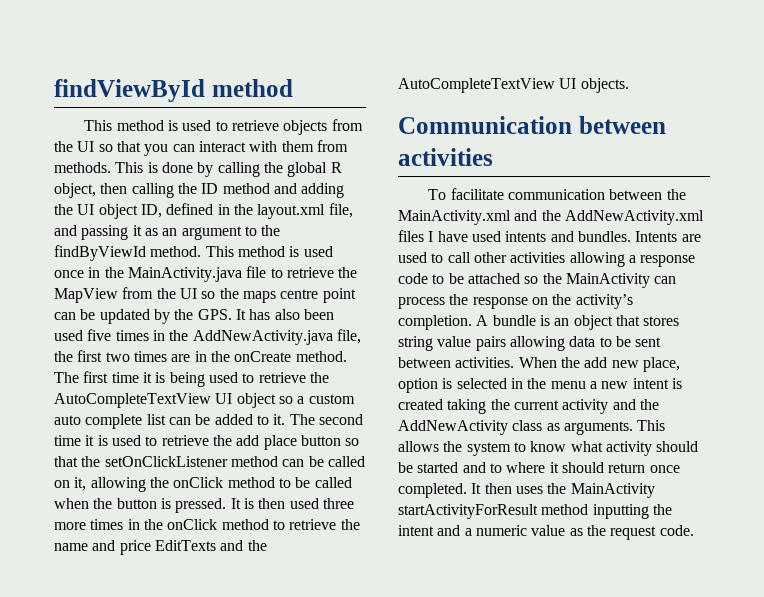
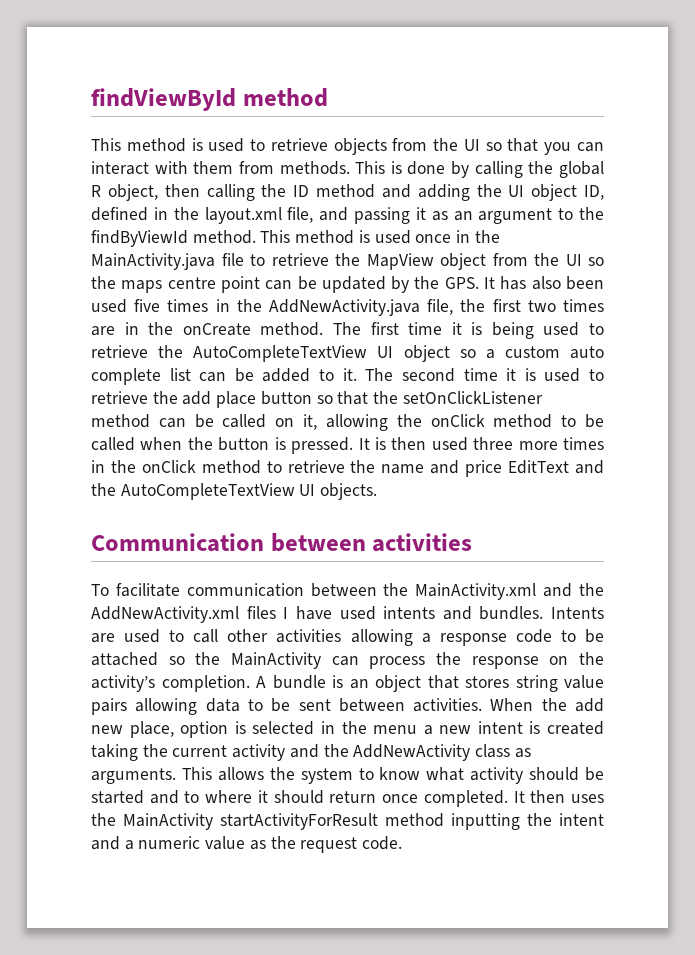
- This method is used once in the MainActivity.java file to retrieve the MapView from the UI so the maps centre point can be updated by the GPS. It has also been used five times in the AddNewActivity.java file, the first two times are in the onCreate method.
+ This method is used once in the MainActivity.java file to retrieve the MapView object from the UI so the maps centre point can be updated by the GPS. It has also been used five times in the AddNewActivity.java file, the first two times are in the onCreate method.
- It is then used three more times in the onClick method to retrieve the name and price EditTexts and the AutoCompleteTextView UI objects.
+ It is then used three more times in the onClick method to retrieve the name and price EditText and the AutoCompleteTextView UI objects.

